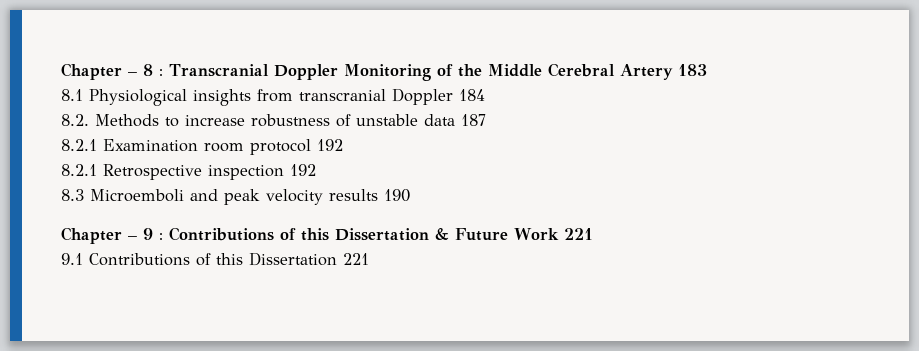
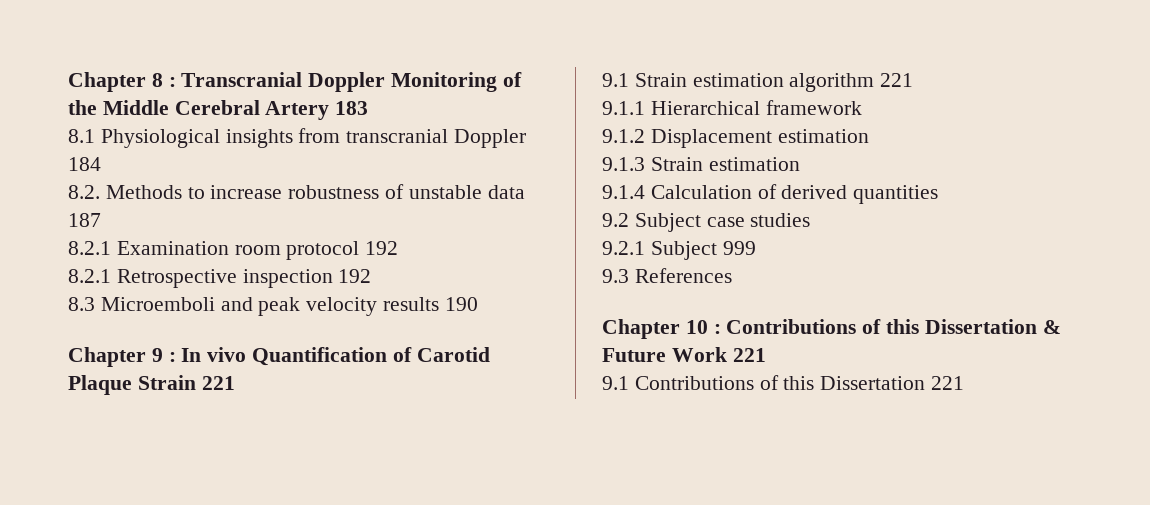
- Chapter – 8 : Transcranial Doppler Monitoring of the Middle Cerebral Artery 183
+ Chapter 8 : Transcranial Doppler Monitoring of the Middle Cerebral Artery 183
- Chapter – 9 : Contributions of this Dissertation & Future Work 221
+ Chapter 9 : In vivo Quantification of Carotid Plaque Strain 221
+ 9.1 Strain estimation algorithm 221
+ 9.1.1 Hierarchical framework
+ 9.1.2 Displacement estimation
+ 9.1.3 Strain estimation
+ 9.1.4 Calculation of derived quantities
+ 9.2 Subject case studies
+ 9.2.1 Subject 999
+ 9.3 References
+ Chapter 10 : Contributions of this Dissertation & Future Work 221

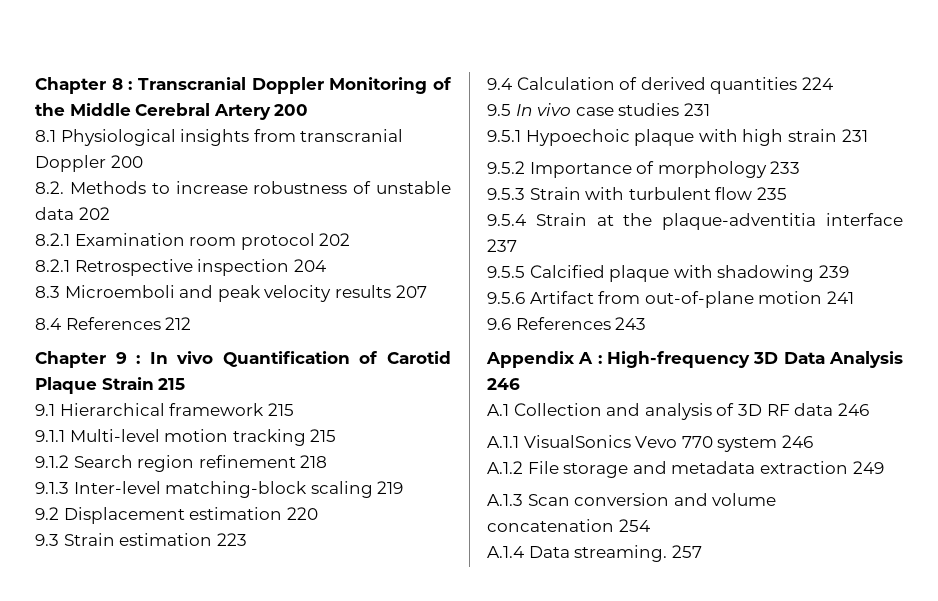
- Chapter 8 : Transcranial Doppler Monitoring of the Middle Cerebral Artery 183
+ Chapter 8 : Transcranial Doppler Monitoring of the Middle Cerebral Artery 200
- 8.1 Physiological insights from transcranial Doppler 184
+ 8.1 Physiological insights from transcranial Doppler 200
- 8.2. Methods to increase robustness of unstable data 187
+ 8.2. Methods to increase robustness of unstable data 202
- 8.2.1 Examination room protocol 192
+ 8.2.1 Examination room protocol 202
- 8.2.1 Retrospective inspection 192
+ 8.2.1 Retrospective inspection 204
- 8.3 Microemboli and peak velocity results 190
+ 8.3 Microemboli and peak velocity results 207
+ 8.4 References 212
- Chapter 9 : In vivo Quantification of Carotid Plaque Strain 221
- 9.1 Strain estimation algorithm 221
- 9.1.1 Hierarchical framework
- 9.1.2 Displacement estimation
- 9.1.3 Strain estimation
- 9.1.4 Calculation of derived quantities
- 9.2 Subject case studies
- 9.2.1 Subject 999
- 9.3 References
- Chapter 10 : Contributions of this Dissertation & Future Work 221
- 9.1 Contributions of this Dissertation 221
+ Chapter 9 : In vivo Quantification of Carotid Plaque Strain 215
+ 9.1 Hierarchical framework 215
+ 9.1.1 Multi-level motion tracking 215
+ 9.1.2 Search region refinement 218
+ 9.1.3 Inter-level matching-block scaling 219
+ 9.2 Displacement estimation 220
+ 9.3 Strain estimation 223
+ 9.4 Calculation of derived quantities 224
+ 9.5 In vivo case studies 231
+ 9.5.1 Hypoechoic plaque with high strain 231
+ 9.5.2 Importance of morphology 233
+ 9.5.3 Strain with turbulent flow 235
+ 9.5.4 Strain at the plaque-adventitia interface 237
+ 9.5.5 Calcified plaque with shadowing 239
+ 9.5.6 Artifact from out-of-plane motion 241
+ 9.6 References 243
+ Appendix A : High-frequency 3D Data Analysis 246
+ A.1 Collection and analysis of 3D RF data 246
+ A.1.1 VisualSonics Vevo 770 system 246
+ A.1.2 File storage and metadata extraction 249
+ A.1.3 Scan conversion and volume concatenation 254
+ A.1.4 Data streaming. 257

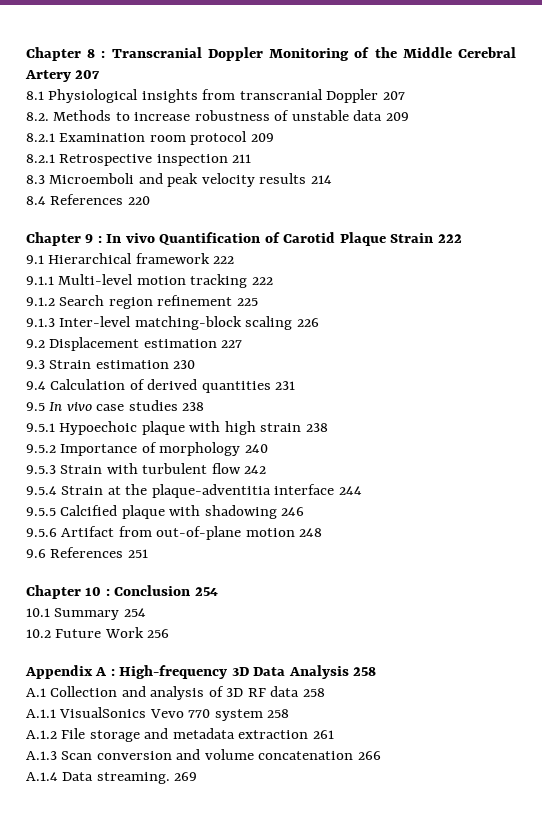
- Chapter 8 : Transcranial Doppler Monitoring of the Middle Cerebral Artery 200
+ Chapter 8 : Transcranial Doppler Monitoring of the Middle Cerebral Artery 207
- 8.1 Physiological insights from transcranial Doppler 200
+ 8.1 Physiological insights from transcranial Doppler 207
- 8.2. Methods to increase robustness of unstable data 202
+ 8.2. Methods to increase robustness of unstable data 209
- 8.2.1 Examination room protocol 202
+ 8.2.1 Examination room protocol 209
- 8.2.1 Retrospective inspection 204
+ 8.2.1 Retrospective inspection 211
- 8.3 Microemboli and peak velocity results 207
+ 8.3 Microemboli and peak velocity results 214
- 8.4 References 212
+ 8.4 References 220
- Chapter 9 : In vivo Quantification of Carotid Plaque Strain 215
+ Chapter 9 : In vivo Quantification of Carotid Plaque Strain 222
- 9.1 Hierarchical framework 215
+ 9.1 Hierarchical framework 222
- 9.1.1 Multi-level motion tracking 215
+ 9.1.1 Multi-level motion tracking 222
- 9.1.2 Search region refinement 218
+ 9.1.2 Search region refinement 225
- 9.1.3 Inter-level matching-block scaling 219
+ 9.1.3 Inter-level matching-block scaling 226
- 9.2 Displacement estimation 220
+ 9.2 Displacement estimation 227
- 9.3 Strain estimation 223
+ 9.3 Strain estimation 230
- 9.4 Calculation of derived quantities 224
+ 9.4 Calculation of derived quantities 231
- 9.5 In vivo case studies 231
+ 9.5 In vivo case studies 238
- 9.5.1 Hypoechoic plaque with high strain 231
+ 9.5.1 Hypoechoic plaque with high strain 238
- 9.5.2 Importance of morphology 233
+ 9.5.2 Importance of morphology 240
- 9.5.3 Strain with turbulent flow 235
+ 9.5.3 Strain with turbulent flow 242
- 9.5.4 Strain at the plaque-adventitia interface 237
+ 9.5.4 Strain at the plaque-adventitia interface 244
- 9.5.5 Calcified plaque with shadowing 239
+ 9.5.5 Calcified plaque with shadowing 246
- 9.5.6 Artifact from out-of-plane motion 241
+ 9.5.6 Artifact from out-of-plane motion 248
- 9.6 References 243
+ 9.6 References 251
+ Chapter 10 : Conclusion 254
+ 10.1 Summary 254
+ 10.2 Future Work 256
- Appendix A : High-frequency 3D Data Analysis 246
+ Appendix A : High-frequency 3D Data Analysis 258
- A.1 Collection and analysis of 3D RF data 246
+ A.1 Collection and analysis of 3D RF data 258
- A.1.1 VisualSonics Vevo 770 system 246
+ A.1.1 VisualSonics Vevo 770 system 258
- A.1.2 File storage and metadata extraction 249
+ A.1.2 File storage and metadata extraction 261
- A.1.3 Scan conversion and volume concatenation 254
+ A.1.3 Scan conversion and volume concatenation 266
- 257
+ 269

